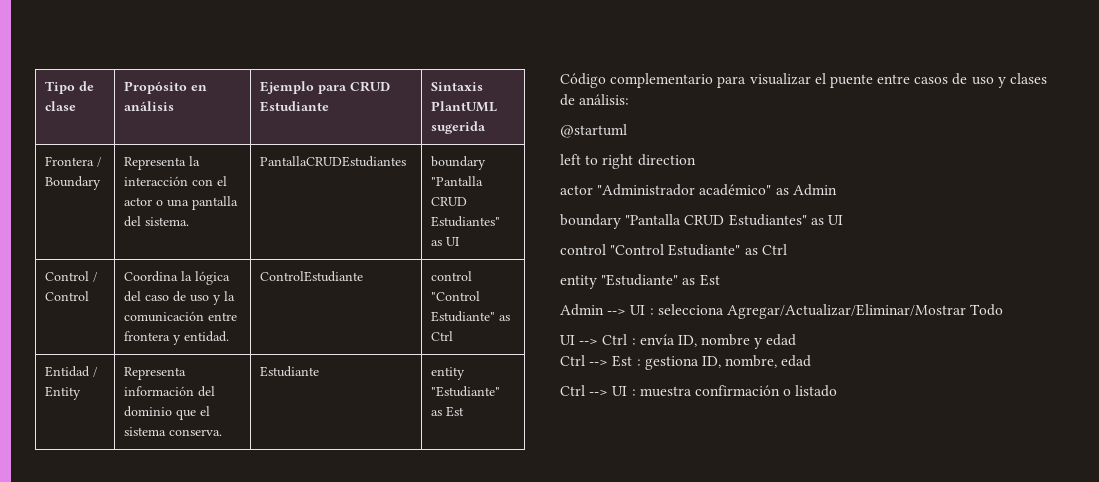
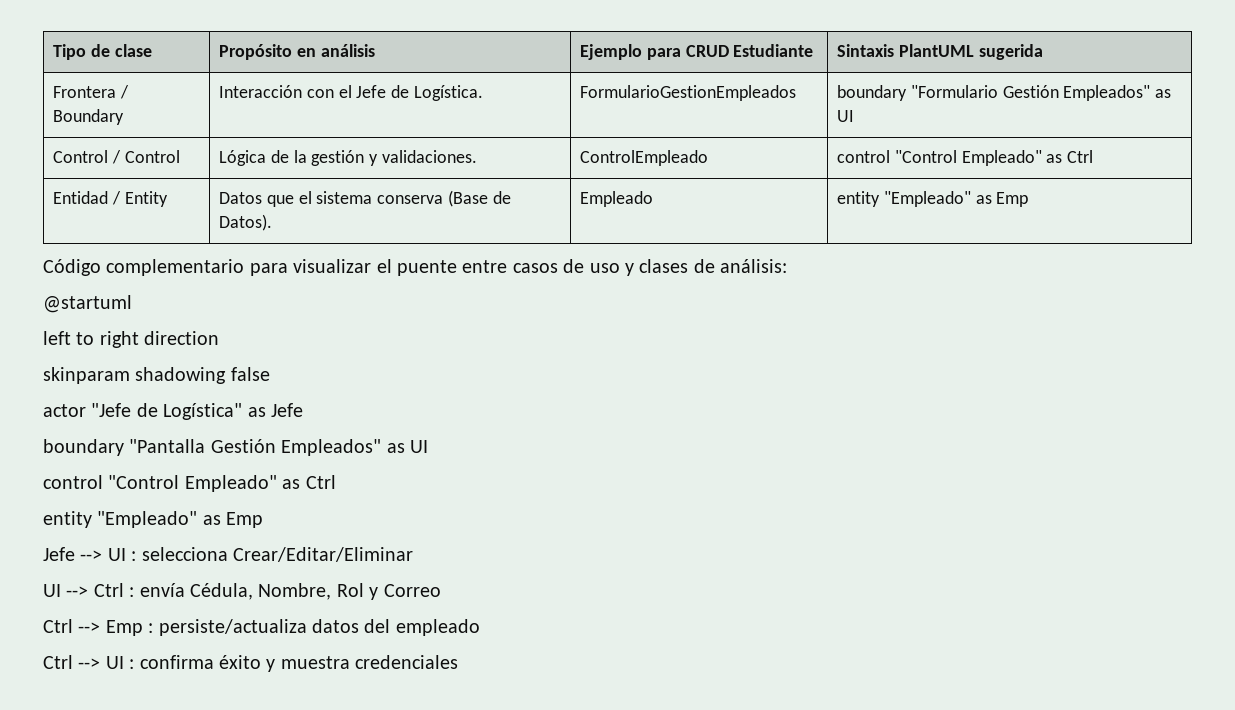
- Frontera / Boundary | Representa la interacción con el actor o una pantalla del sistema. | PantallaCRUDEstudiantes | boundary "Pantalla CRUD Estudiantes" as UI
+ Frontera / Boundary | Interacción con el Jefe de Logística. | FormularioGestionEmpleados | boundary "Formulario Gestión Empleados" as UI
- Control / Control | Coordina la lógica del caso de uso y la comunicación entre frontera y entidad. | ControlEstudiante | control "Control Estudiante" as Ctrl
+ Control / Control | Lógica de la gestión y validaciones. | ControlEmpleado | control "Control Empleado" as Ctrl
- Entidad / Entity | Representa información del dominio que el sistema conserva. | Estudiante | entity "Estudiante" as Est
+ Entidad / Entity | Datos que el sistema conserva (Base de Datos). | Empleado | entity "Empleado" as Emp
- actor "Administrador académico" as Admin
- boundary "Pantalla CRUD Estudiantes" as UI
- control "Control Estudiante" as Ctrl
- entity "Estudiante" as Est
- Admin --> UI : selecciona Agregar/Actualizar/Eliminar/Mostrar Todo
+ skinparam shadowing false
+ actor "Jefe de Logística" as Jefe
+ boundary "Pantalla Gestión Empleados" as UI
+ control "Control Empleado" as Ctrl
+ entity "Empleado" as Emp
+ Jefe --> UI : selecciona Crear/Editar/Eliminar
- UI --> Ctrl : envía ID, nombre y edad
- Ctrl --> Est : gestiona ID, nombre, edad
+ UI --> Ctrl : envía Cédula, Nombre, Rol y Correo
+ Ctrl --> Emp : persiste/actualiza datos del empleado
- Ctrl --> UI : muestra confirmación o listado
+ Ctrl --> UI : confirma éxito y muestra credenciales

